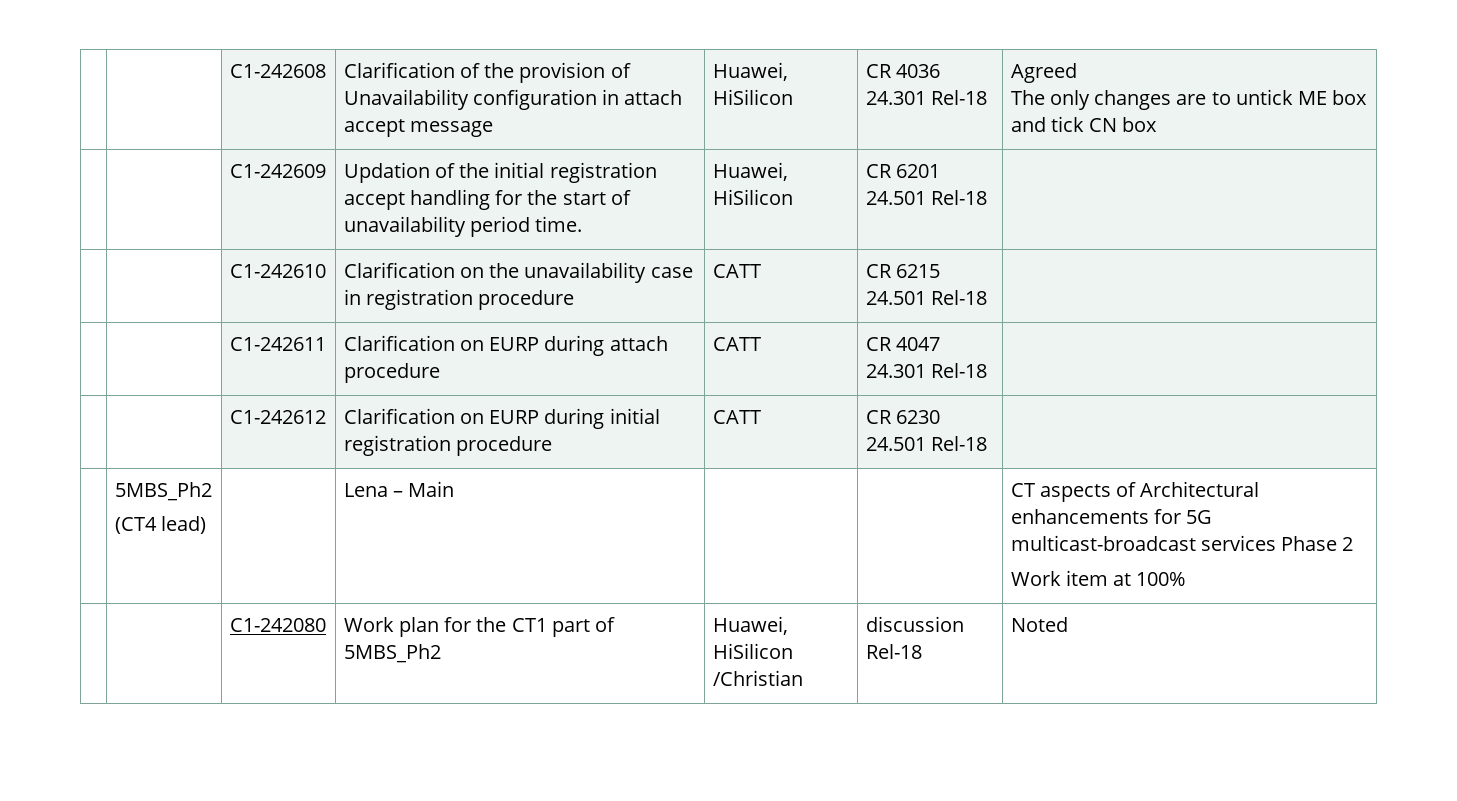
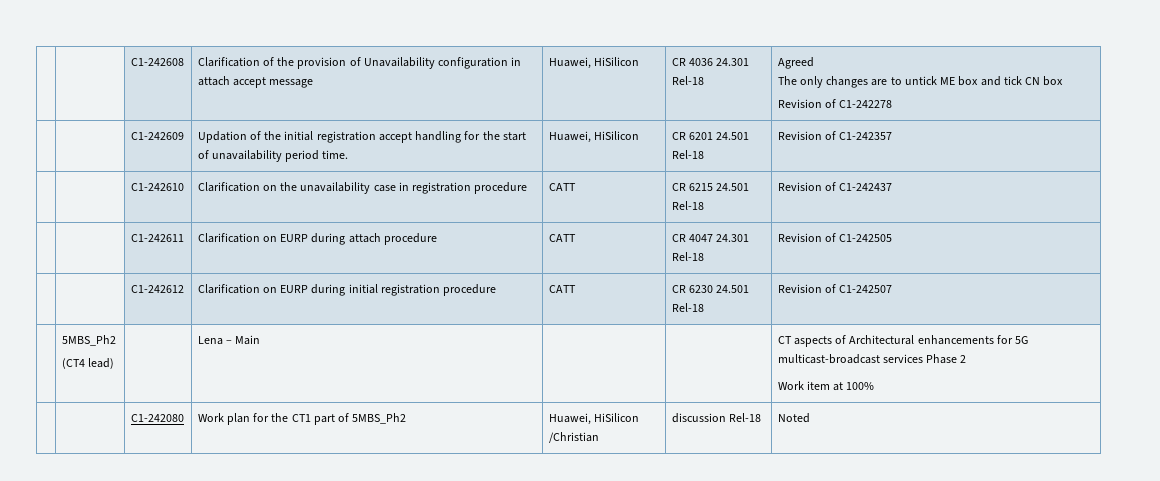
  | | C1-242608 | Clarification of the provision of Unavailability configuration in attach accept message | Huawei, HiSilicon | CR 4036 24.301 Rel-18 | Agreed
  The only changes are to untick ME box and tick CN box
+ Revision of C1-242278
- | | C1-242609 | Updation of the initial registration accept handling for the start of unavailability period time. | Huawei, HiSilicon | CR 6201 24.501 Rel-18 |
+ | | C1-242609 | Updation of the initial registration accept handling for the start of unavailability period time. | Huawei, HiSilicon | CR 6201 24.501 Rel-18 | Revision of C1-242357
- | | C1-242610 | Clarification on the unavailability case in registration procedure | CATT | CR 6215 24.501 Rel-18 |
+ | | C1-242610 | Clarification on the unavailability case in registration procedure | CATT | CR 6215 24.501 Rel-18 | Revision of C1-242437
- | | C1-242611 | Clarification on EURP during attach procedure | CATT | CR 4047 24.301 Rel-18 |
+ | | C1-242611 | Clarification on EURP during attach procedure | CATT | CR 4047 24.301 Rel-18 | Revision of C1-242505
- | | C1-242612 | Clarification on EURP during initial registration procedure | CATT | CR 6230 24.501 Rel-18 |
+ | | C1-242612 | Clarification on EURP during initial registration procedure | CATT | CR 6230 24.501 Rel-18 | Revision of C1-242507

